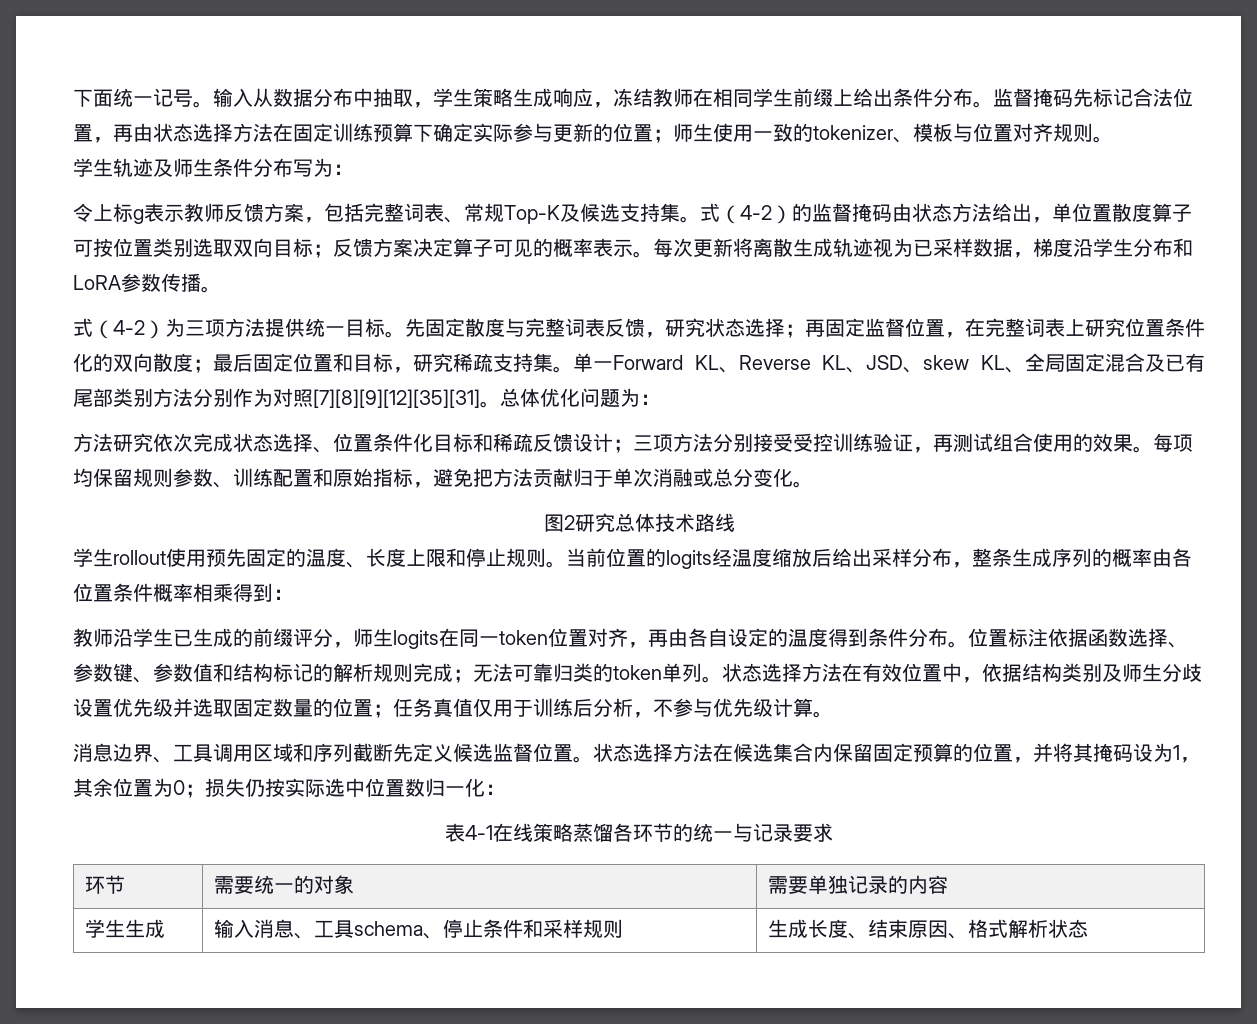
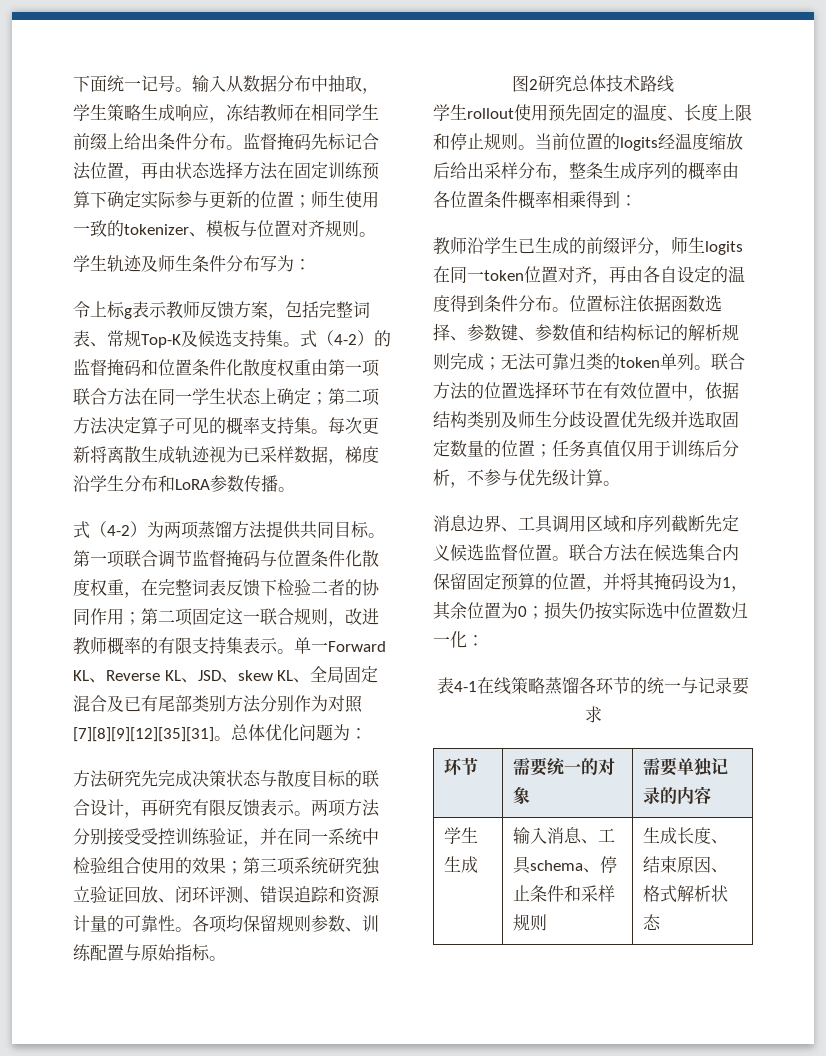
- 式（4-2）的监督掩码由状态方法给出，单位置散度算子可按位置类别选取双向目标；反馈方案决定算子可见的概率表示。
+ 式（4-2）的监督掩码和位置条件化散度权重由第一项联合方法在同一学生状态上确定；第二项方法决定算子可见的概率支持集。
- 式（4-2）为三项方法提供统一目标。先固定散度与完整词表反馈，研究状态选择；再固定监督位置，在完整词表上研究位置条件化的双向散度；最后固定位置和目标，研究稀疏支持集。
+ 式（4-2）为两项蒸馏方法提供共同目标。第一项联合调节监督掩码与位置条件化散度权重，在完整词表反馈下检验二者的协同作用；第二项固定这一联合规则，改进教师概率的有限支持集表示。
- 方法研究依次完成状态选择、位置条件化目标和稀疏反馈设计；三项方法分别接受受控训练验证，再测试组合使用的效果。每项均保留规则参数、训练配置和原始指标，避免把方法贡献归于单次消融或总分变化。
+ 方法研究先完成决策状态与散度目标的联合设计，再研究有限反馈表示。两项方法分别接受受控训练验证，并在同一系统中检验组合使用的效果；第三项系统研究独立验证回放、闭环评测、错误追踪和资源计量的可靠性。各项均保留规则参数、训练配置与原始指标。
- 状态选择方法在有效位置中，依据结构类别及师生分歧设置优先级并选取固定数量的位置；任务真值仅用于训练后分析，不参与优先级计算。
+ 联合方法的位置选择环节在有效位置中，依据结构类别及师生分歧设置优先级并选取固定数量的位置；任务真值仅用于训练后分析，不参与优先级计算。
- 状态选择方法在候选集合内保留固定预算的位置，并将其掩码设为1，其余位置为0；损失仍按实际选中位置数归一化：
+ 联合方法在候选集合内保留固定预算的位置，并将其掩码设为1，其余位置为0；损失仍按实际选中位置数归一化：

